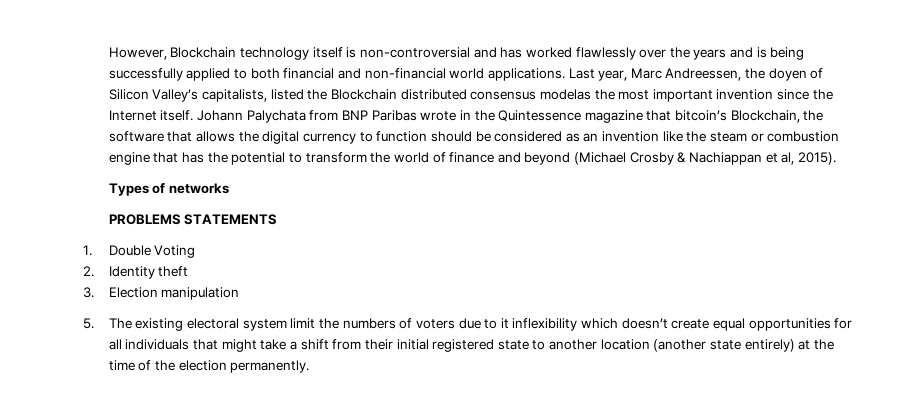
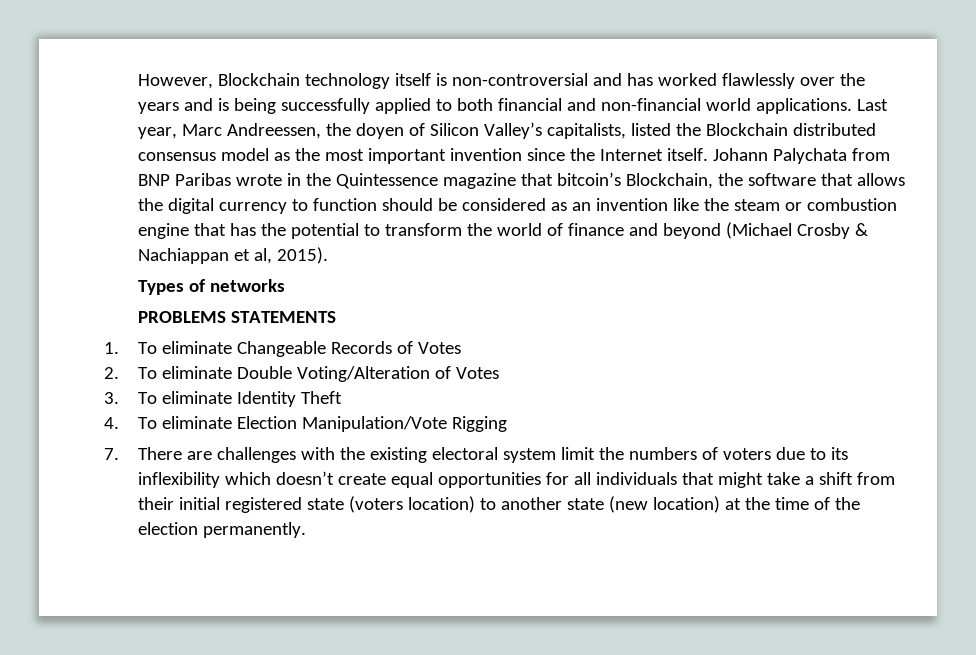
- Last year, Marc Andreessen, the doyen of Silicon Valley’s capitalists, listed the Blockchain distributed consensus modelas the most important invention since the Internet itself.
+ Last year, Marc Andreessen, the doyen of Silicon Valley’s capitalists, listed the Blockchain distributed consensus model as the most important invention since the Internet itself.
- 1. Double Voting
- 2. Identity theft
- 3. Election manipulation
- 5. The existing electoral system limit the numbers of voters due to it inflexibility which doesn’t create equal opportunities for all individuals that might take a shift from their initial registered state to another location (another state entirely) at the time of the election permanently.
+ 1. To eliminate Changeable Records of Votes
+ 2. To eliminate Double Voting/Alteration of Votes
+ 3. To eliminate Identity Theft
+ 4. To eliminate Election Manipulation/Vote Rigging
+ 7. There are challenges with the existing electoral system limit the numbers of voters due to its inflexibility which doesn’t create equal opportunities for all individuals that might take a shift from their initial registered state (voters location) to another state (new location) at the time of the election permanently.

